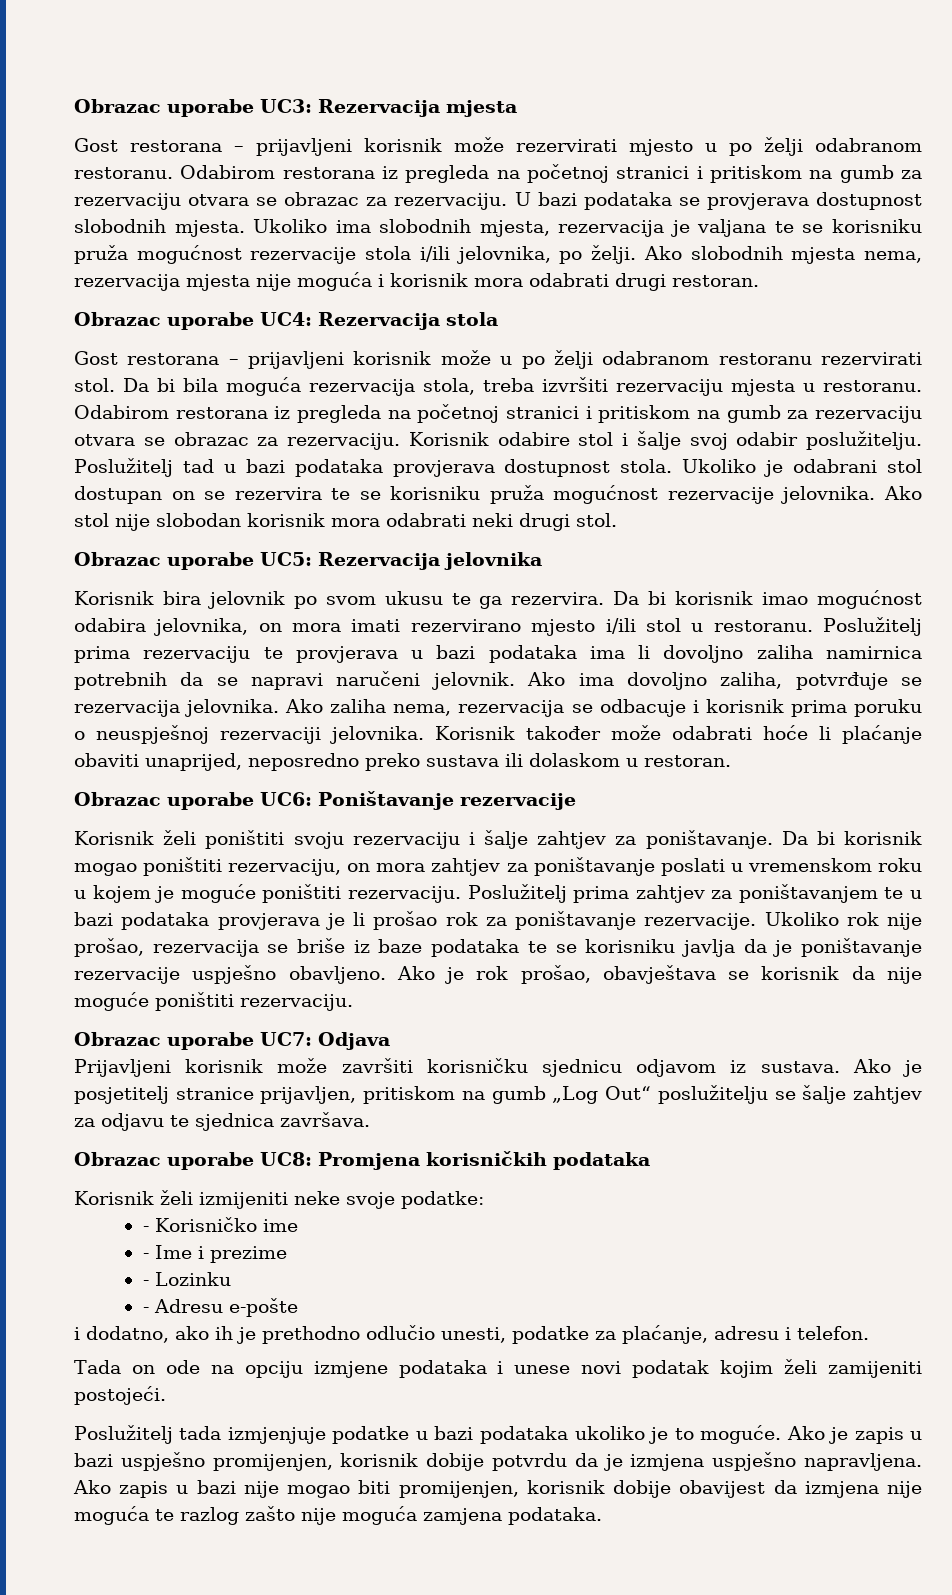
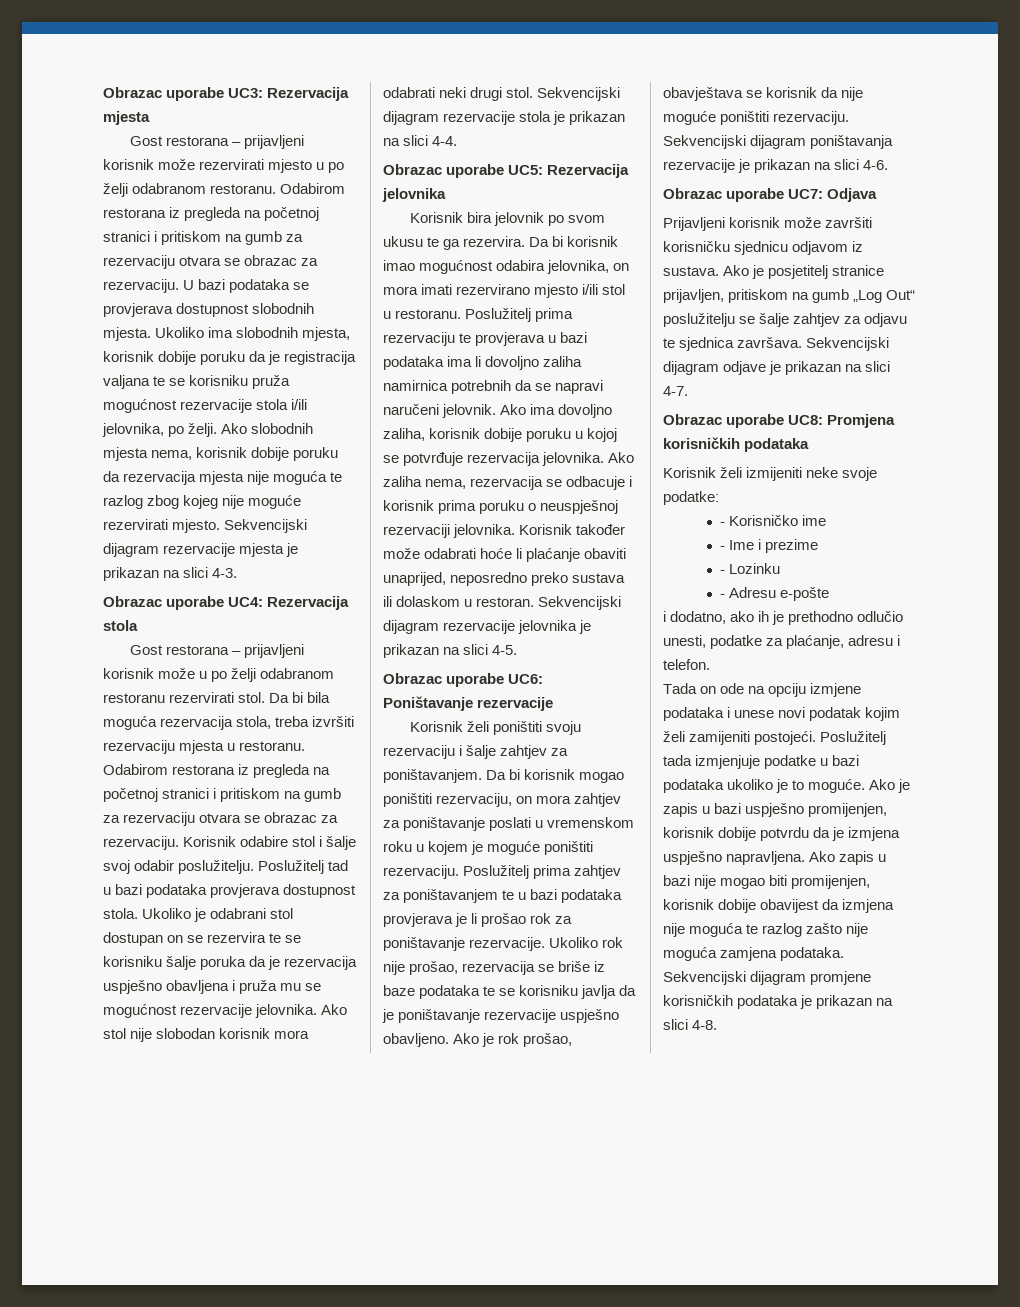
- Ukoliko ima slobodnih mjesta, rezervacija je valjana te se korisniku pruža mogućnost rezervacije stola i/ili jelovnika, po želji.
+ Ukoliko ima slobodnih mjesta, korisnik dobije poruku da je registracija valjana te se korisniku pruža mogućnost rezervacije stola i/ili jelovnika, po želji.
- Ako slobodnih mjesta nema, rezervacija mjesta nije moguća i korisnik mora odabrati drugi restoran.
+ Ako slobodnih mjesta nema, korisnik dobije poruku da rezervacija mjesta nije moguća te razlog zbog kojeg nije moguće rezervirati mjesto. Sekvencijski dijagram rezervacije mjesta je prikazan na slici 4-3.
- Ukoliko je odabrani stol dostupan on se rezervira te se korisniku pruža mogućnost rezervacije jelovnika.
+ Ukoliko je odabrani stol dostupan on se rezervira te se korisniku šalje poruka da je rezervacija uspješno obavljena i pruža mu se mogućnost rezervacije jelovnika.
+ Sekvencijski dijagram rezervacije stola je prikazan na slici 4-4.
- Ako ima dovoljno zaliha, potvrđuje se rezervacija jelovnika.
+ Ako ima dovoljno zaliha, korisnik dobije poruku u kojoj se potvrđuje rezervacija jelovnika.
+ Sekvencijski dijagram rezervacije jelovnika je prikazan na slici 4-5.
- Korisnik želi poništiti svoju rezervaciju i šalje zahtjev za poništavanje.
+ Korisnik želi poništiti svoju rezervaciju i šalje zahtjev za poništavanjem.
+ Sekvencijski dijagram poništavanja rezervacije je prikazan na slici 4-6.
+ Sekvencijski dijagram odjave je prikazan na slici 4-7.
- Tada on ode na opciju izmjene podataka i unese novi podatak kojim želi zamijeniti postojeći.
- Poslužitelj tada izmjenjuje podatke u bazi podataka ukoliko je to moguće.
+ Tada on ode na opciju izmjene podataka i unese novi podatak kojim želi zamijeniti postojeći. Poslužitelj tada izmjenjuje podatke u bazi podataka ukoliko je to moguće.
+ Sekvencijski dijagram promjene korisničkih podataka je prikazan na slici 4-8.

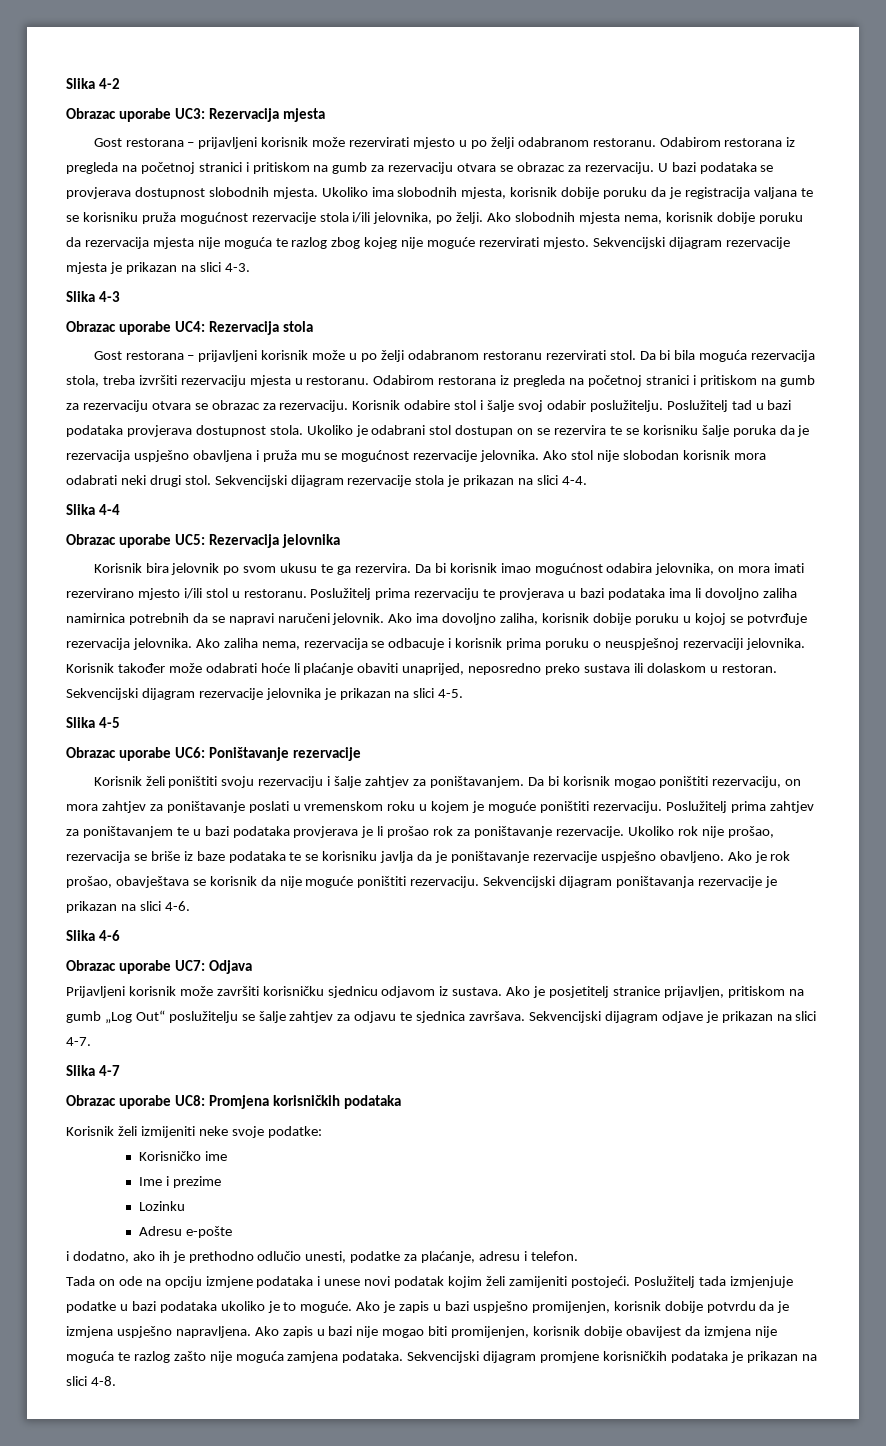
+ Slika 4-2
+ Slika 4-3
+ Slika 4-4
+ Slika 4-5
+ Slika 4-6
+ Slika 4-7
- - Korisničko ime
+ Korisničko ime
- - Ime i prezime
+ Ime i prezime
- - Lozinku
+ Lozinku
- - Adresu e-pošte
+ Adresu e-pošte

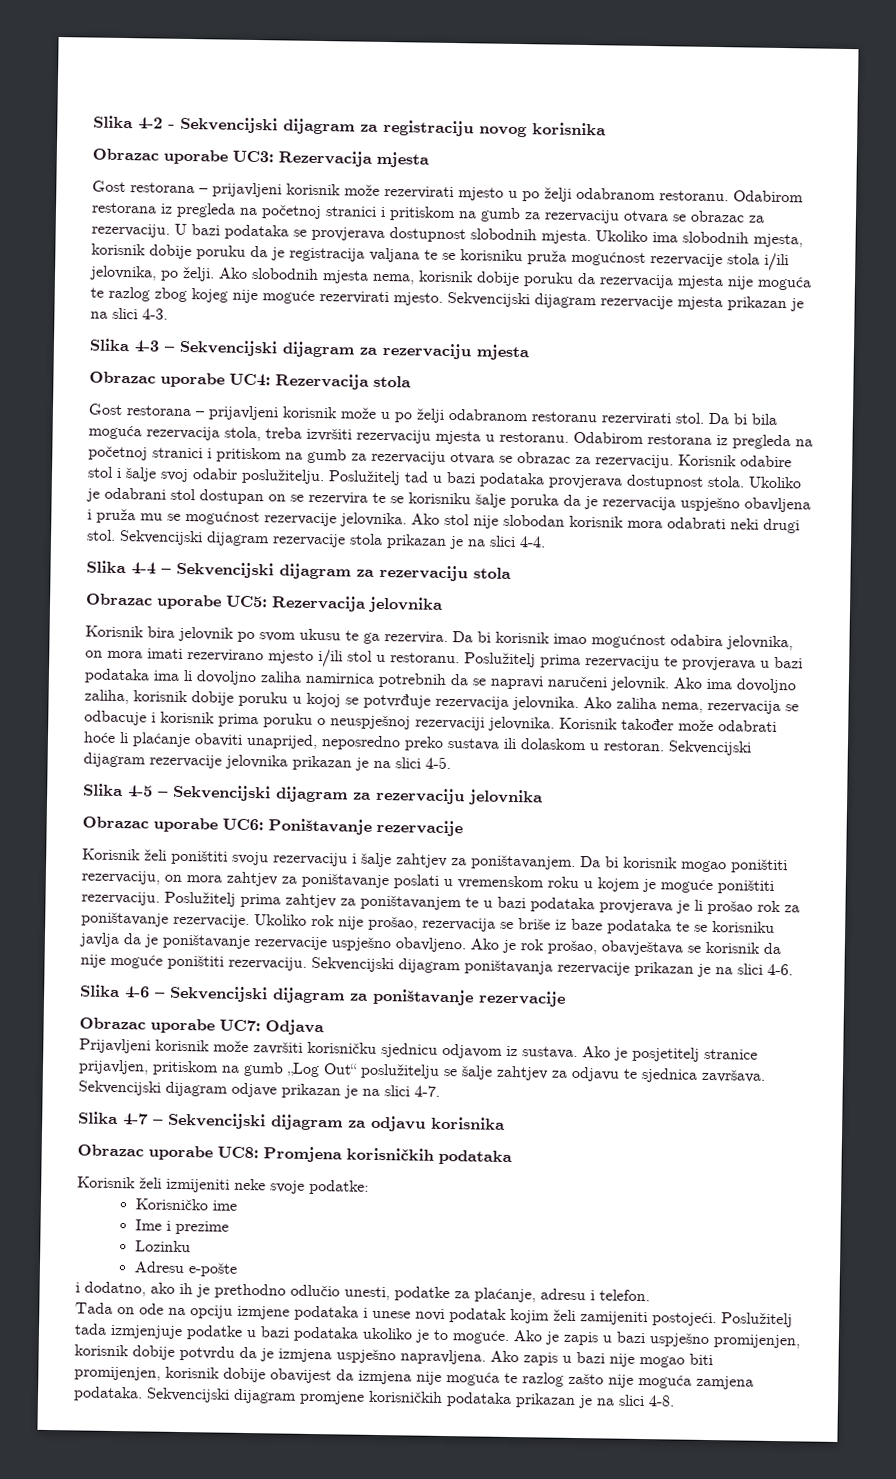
- Slika 4-2
+ Slika 4-2 - Sekvencijski dijagram za registraciju novog korisnika
- Sekvencijski dijagram rezervacije mjesta je prikazan na slici 4-3.
+ Sekvencijski dijagram rezervacije mjesta prikazan je na slici 4-3.
- Slika 4-3
+ Slika 4-3 – Sekvencijski dijagram za rezervaciju mjesta
- Sekvencijski dijagram rezervacije stola je prikazan na slici 4-4.
+ Sekvencijski dijagram rezervacije stola prikazan je na slici 4-4.
- Slika 4-4
+ Slika 4-4 – Sekvencijski dijagram za rezervaciju stola
- Sekvencijski dijagram rezervacije jelovnika je prikazan na slici 4-5.
+ Sekvencijski dijagram rezervacije jelovnika prikazan je na slici 4-5.
- Slika 4-5
+ Slika 4-5 – Sekvencijski dijagram za rezervaciju jelovnika
- Sekvencijski dijagram poništavanja rezervacije je prikazan na slici 4-6.
+ Sekvencijski dijagram poništavanja rezervacije prikazan je na slici 4-6.
- Slika 4-6
+ Slika 4-6 – Sekvencijski dijagram za poništavanje rezervacije
- Sekvencijski dijagram odjave je prikazan na slici 4-7.
+ Sekvencijski dijagram odjave prikazan je na slici 4-7.
- Slika 4-7
+ Slika 4-7 – Sekvencijski dijagram za odjavu korisnika
- Sekvencijski dijagram promjene korisničkih podataka je prikazan na slici 4-8.
+ Sekvencijski dijagram promjene korisničkih podataka prikazan je na slici 4-8.

